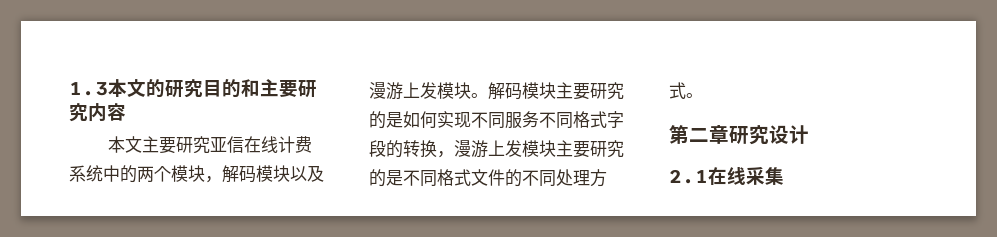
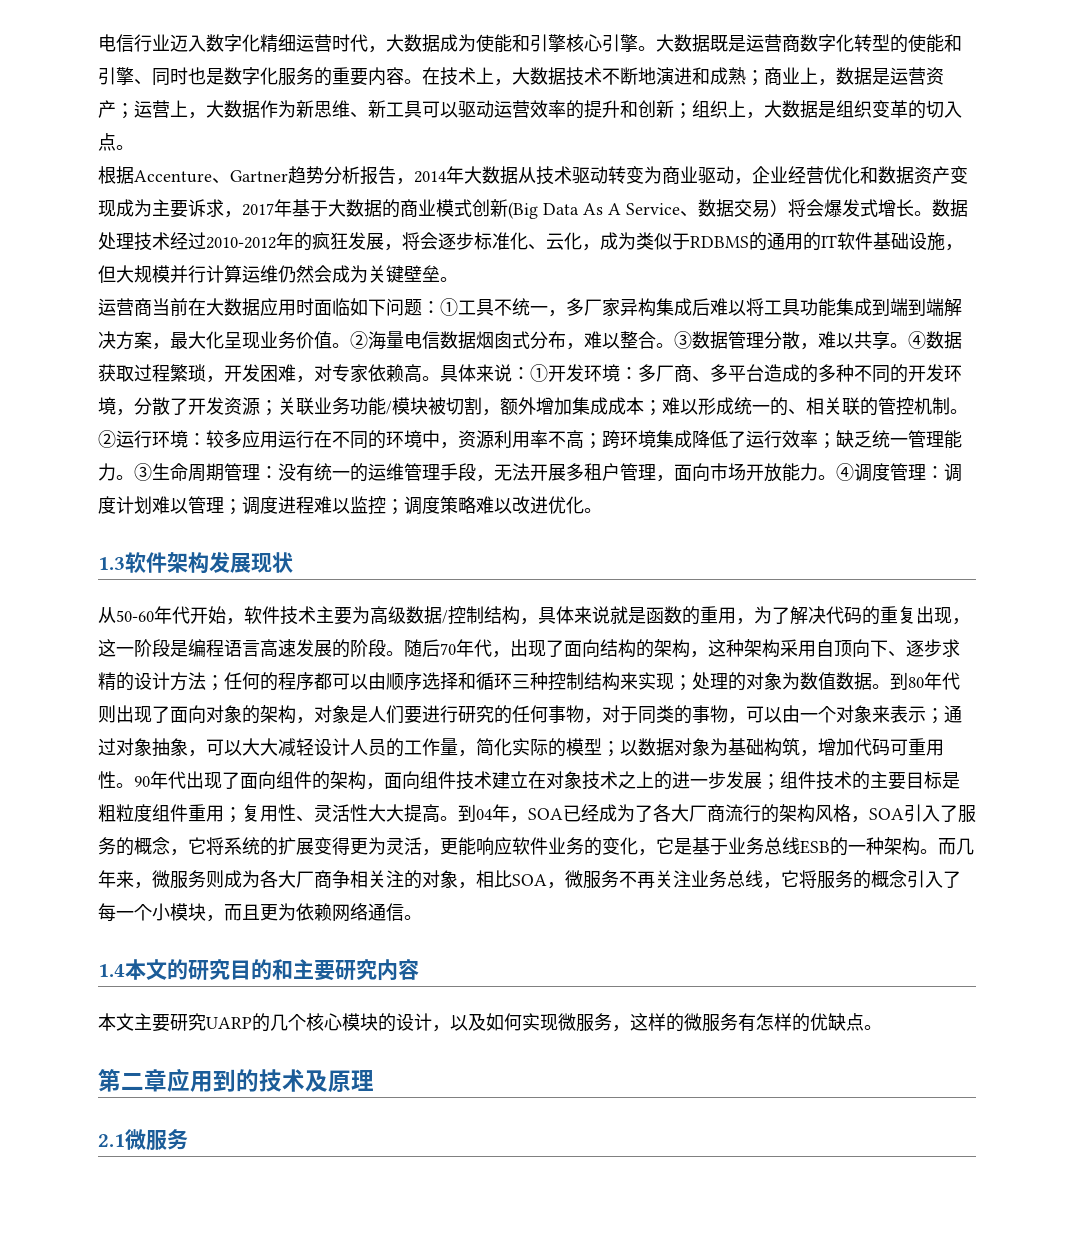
- 1.3本文的研究目的和主要研究内容
+ 电信行业迈入数字化精细运营时代，大数据成为使能和引擎核心引擎。大数据既是运营商数字化转型的使能和引擎、同时也是数字化服务的重要内容。在技术上，大数据技术不断地演进和成熟；商业上，数据是运营资产；运营上，大数据作为新思维、新工具可以驱动运营效率的提升和创新；组织上，大数据是组织变革的切入点。
+ 根据Accenture、Gartner趋势分析报告，2014年大数据从技术驱动转变为商业驱动，企业经营优化和数据资产变现成为主要诉求，2017年基于大数据的商业模式创新(Big Data As A Service、数据交易）将会爆发式增长。数据处理技术经过2010-2012年的疯狂发展，将会逐步标准化、云化，成为类似于RDBMS的通用的IT软件基础设施，但大规模并行计算运维仍然会成为关键壁垒。
+ 运营商当前在大数据应用时面临如下问题：①工具不统一，多厂家异构集成后难以将工具功能集成到端到端解决方案，最大化呈现业务价值。②海量电信数据烟囱式分布，难以整合。③数据管理分散，难以共享。④数据获取过程繁琐，开发困难，对专家依赖高。具体来说：①开发环境：多厂商、多平台造成的多种不同的开发环境，分散了开发资源；关联业务功能/模块被切割，额外增加集成成本；难以形成统一的、相关联的管控机制。②运行环境：较多应用运行在不同的环境中，资源利用率不高；跨环境集成降低了运行效率；缺乏统一管理能力。③生命周期管理：没有统一的运维管理手段，无法开展多租户管理，面向市场开放能力。④调度管理：调度计划难以管理；调度进程难以监控；调度策略难以改进优化。
+ 1.3软件架构发展现状
+ 从50-60年代开始，软件技术主要为高级数据/控制结构，具体来说就是函数的重用，为了解决代码的重复出现，这一阶段是编程语言高速发展的阶段。随后70年代，出现了面向结构的架构，这种架构采用自顶向下、逐步求精的设计方法；任何的程序都可以由顺序选择和循环三种控制结构来实现；处理的对象为数值数据。到80年代则出现了面向对象的架构，对象是人们要进行研究的任何事物，对于同类的事物，可以由一个对象来表示；通过对象抽象，可以大大减轻设计人员的工作量，简化实际的模型；以数据对象为基础构筑，增加代码可重用性。90年代出现了面向组件的架构，面向组件技术建立在对象技术之上的进一步发展；组件技术的主要目标是粗粒度组件重用；复用性、灵活性大大提高。到04年，SOA已经成为了各大厂商流行的架构风格，SOA引入了服务的概念，它将系统的扩展变得更为灵活，更能响应软件业务的变化，它是基于业务总线ESB的一种架构。而几年来，微服务则成为各大厂商争相关注的对象，相比SOA，微服务不再关注业务总线，它将服务的概念引入了每一个小模块，而且更为依赖网络通信。
+ 1.4本文的研究目的和主要研究内容
- 本文主要研究亚信在线计费系统中的两个模块，解码模块以及漫游上发模块。解码模块主要研究的是如何实现不同服务不同格式字段的转换，漫游上发模块主要研究的是不同格式文件的不同处理方式。
- 第二章研究设计
+ 本文主要研究UARP的几个核心模块的设计，以及如何实现微服务，这样的微服务有怎样的优缺点。
+ 第二章应用到的技术及原理
- 2.1在线采集
+ 2.1微服务

